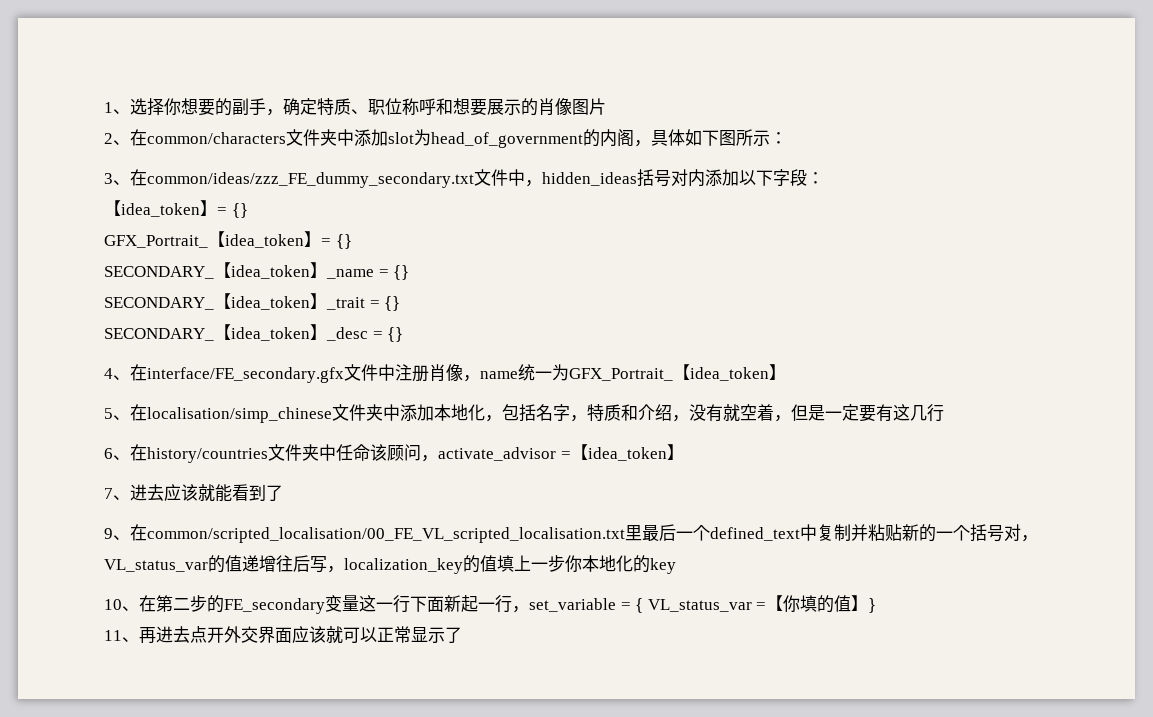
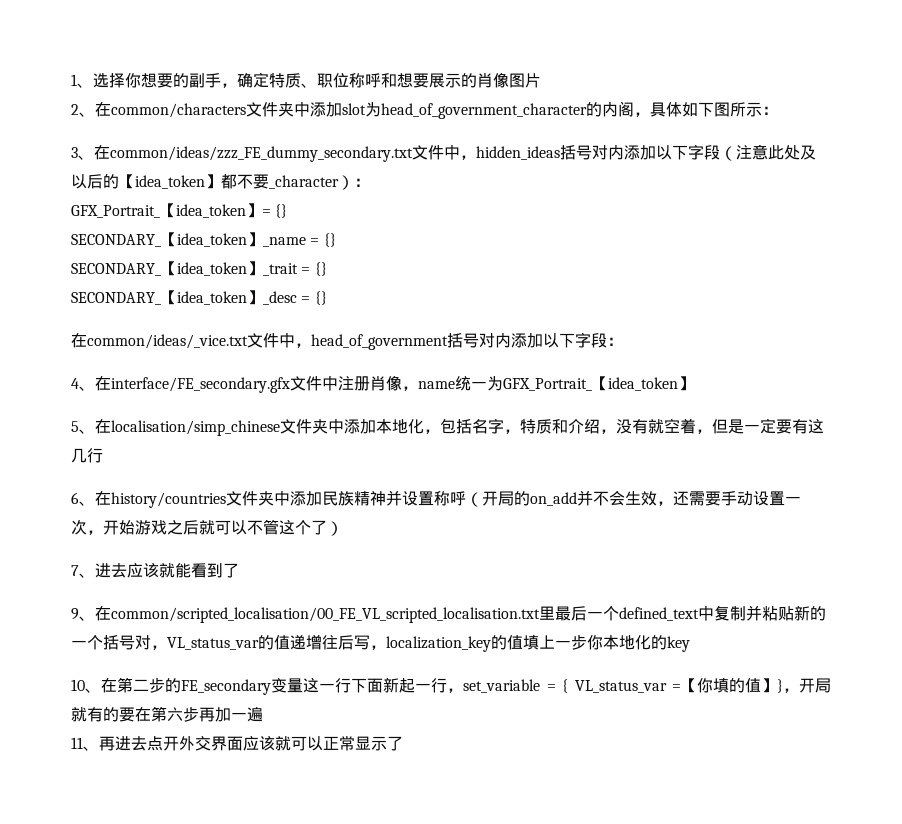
- 2、在common/characters文件夹中添加slot为head_of_government的内阁，具体如下图所示：
+ 2、在common/characters文件夹中添加slot为head_of_government_character的内阁，具体如下图所示：
- 3、在common/ideas/zzz_FE_dummy_secondary.txt文件中，hidden_ideas括号对内添加以下字段：
- 【idea_token】= {}
+ 3、在common/ideas/zzz_FE_dummy_secondary.txt文件中，hidden_ideas括号对内添加以下字段（注意此处及以后的【idea_token】都不要_character）：
+ 在common/ideas/_vice.txt文件中，head_of_government括号对内添加以下字段：
- 6、在history/countries文件夹中任命该顾问，activate_advisor =【idea_token】
+ 6、在history/countries文件夹中添加民族精神并设置称呼（开局的on_add并不会生效，还需要手动设置一次，开始游戏之后就可以不管这个了）
- 10、在第二步的FE_secondary变量这一行下面新起一行，set_variable = { VL_status_var =【你填的值】}
+ 10、在第二步的FE_secondary变量这一行下面新起一行，set_variable = { VL_status_var =【你填的值】}，开局就有的要在第六步再加一遍

